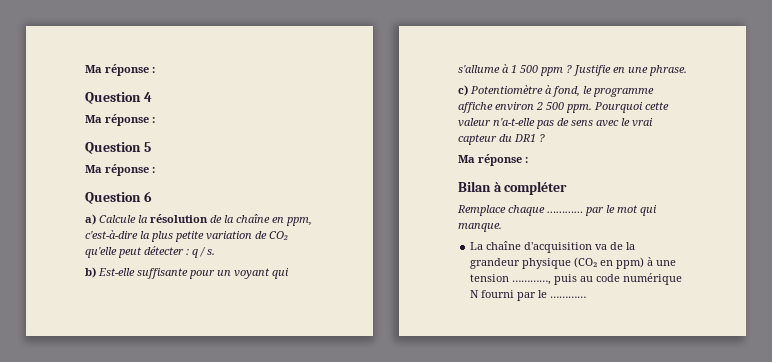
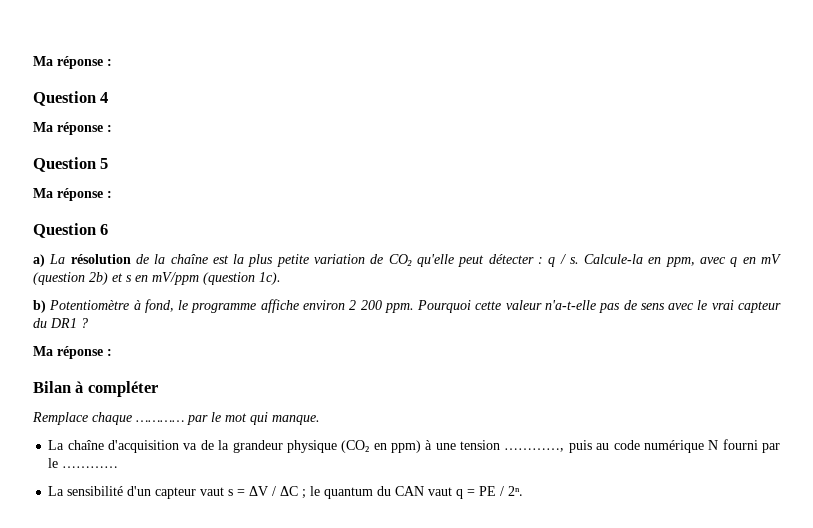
- a) Calcule la résolution de la chaîne en ppm, c'est-à-dire la plus petite variation de CO₂ qu'elle peut détecter : q / s.
- b) Est-elle suffisante pour un voyant qui s'allume à 1 500 ppm ? Justifie en une phrase.
- c) Potentiomètre à fond, le programme affiche environ 2 500 ppm.
+ a) La résolution de la chaîne est la plus petite variation de CO₂ qu'elle peut détecter : q / s. Calcule-la en ppm, avec q en mV (question 2b) et s en mV/ppm (question 1c).
+ b) Potentiomètre à fond, le programme affiche environ 2 200 ppm.
+ La sensibilité d'un capteur vaut s = ΔV / ΔC ; le quantum du CAN vaut q = PE / 2ⁿ.

